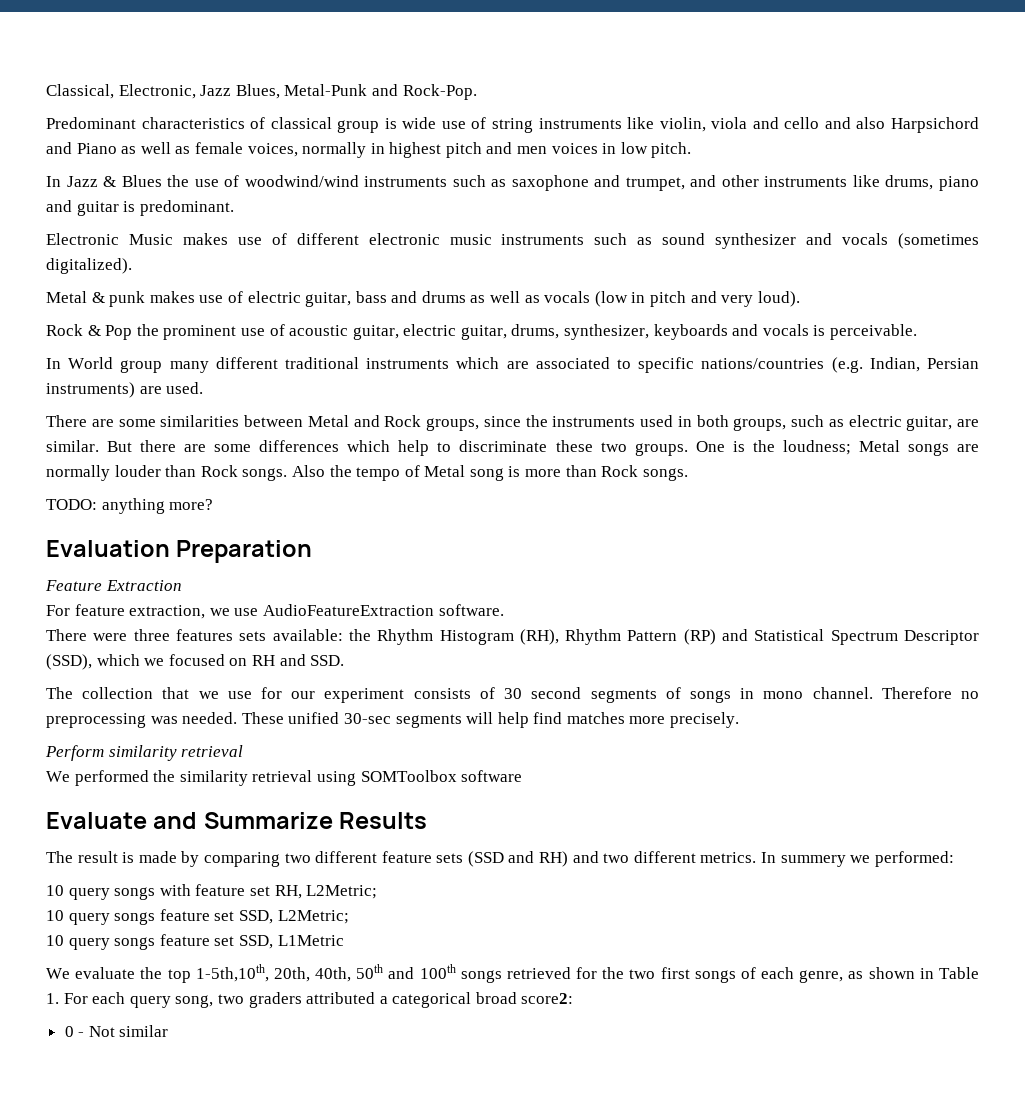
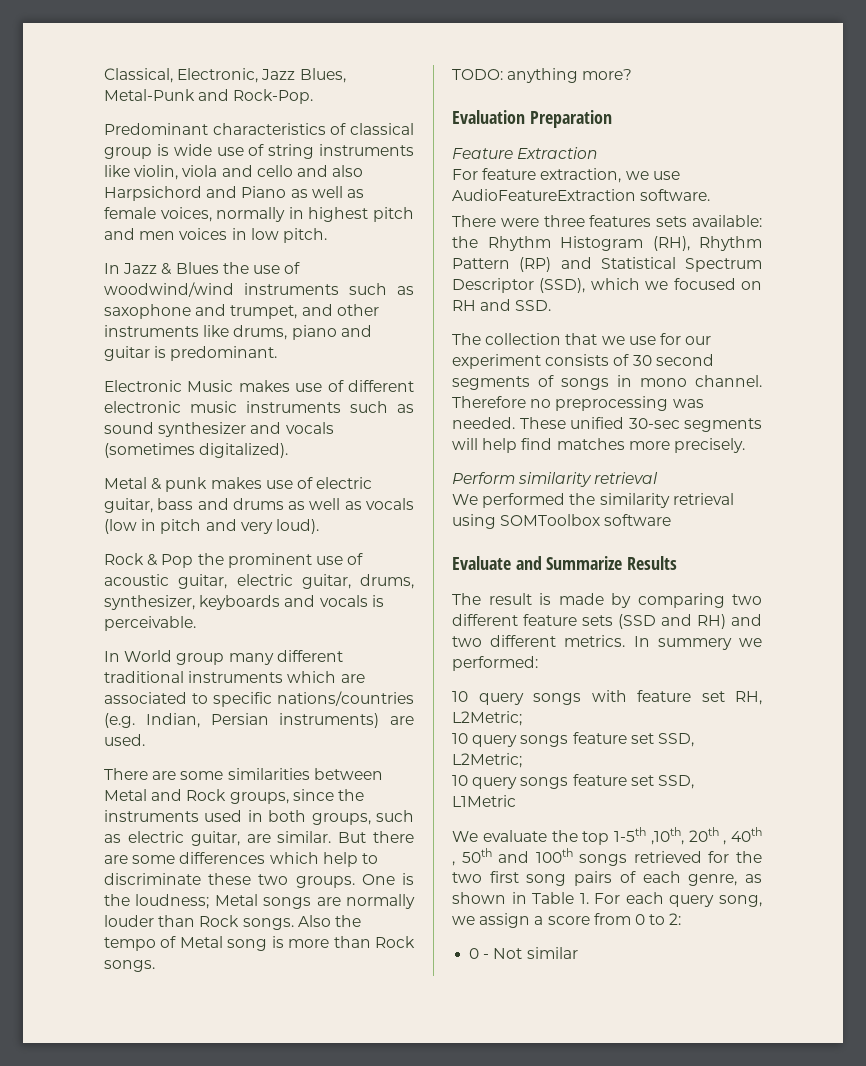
- We evaluate the top 1-5th,10th, 20th, 40th, 50th and 100th songs retrieved for the two first songs of each genre, as shown in Table 1. For each query song, two graders attributed a categorical broad score2:
+ We evaluate the top 1-5th ,10th, 20th , 40th , 50th and 100th songs retrieved for the two first song pairs of each genre, as shown in Table 1. For each query song, we assign a score from 0 to 2:

